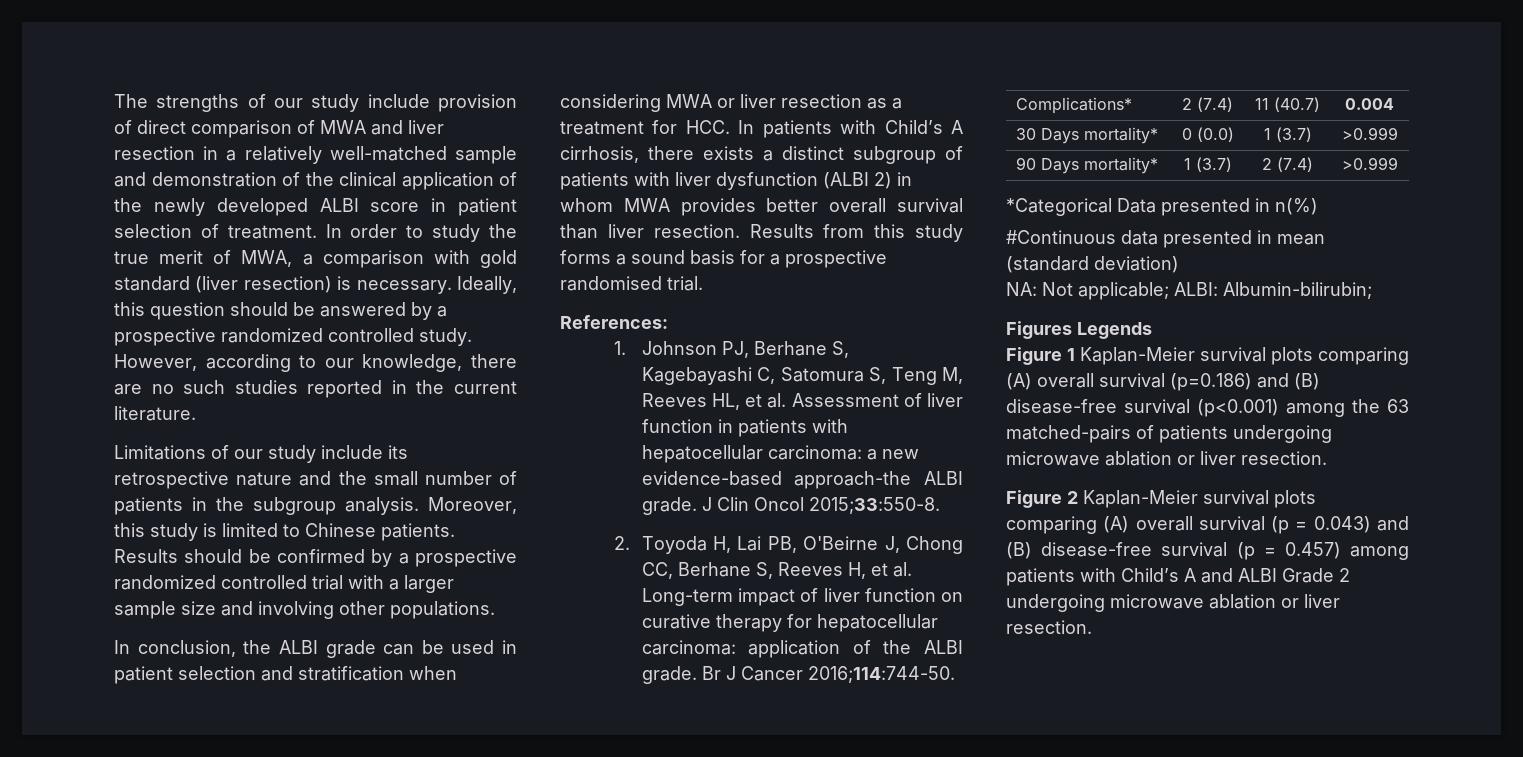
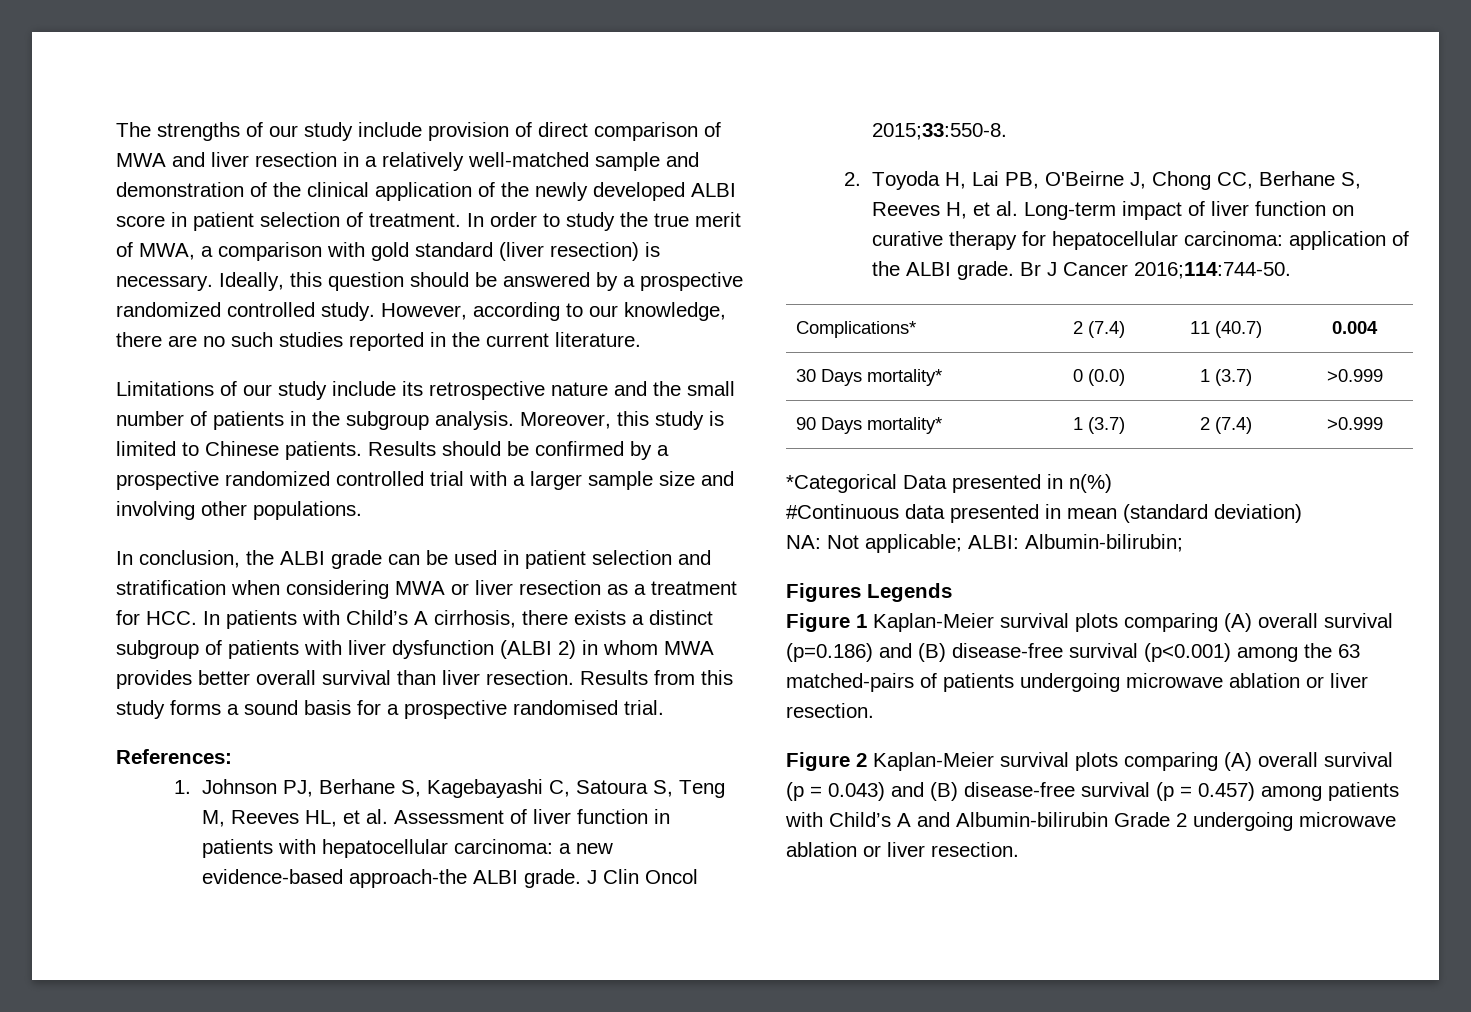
- 1. Johnson PJ, Berhane S, Kagebayashi C, Satomura S, Teng M, Reeves HL, et al. Assessment of liver function in patients with hepatocellular carcinoma: a new evidence-based approach-the ALBI grade.
+ 1. Johnson PJ, Berhane S, Kagebayashi C, Satoura S, Teng M, Reeves HL, et al. Assessment of liver function in patients with hepatocellular carcinoma: a new evidence-based approach-the ALBI grade.
- Figure 2 Kaplan-Meier survival plots comparing (A) overall survival (p = 0.043) and (B) disease-free survival (p = 0.457) among patients with Child’s A and ALBI Grade 2 undergoing microwave ablation or liver resection.
+ Figure 2 Kaplan-Meier survival plots comparing (A) overall survival (p = 0.043) and (B) disease-free survival (p = 0.457) among patients with Child’s A and Albumin-bilirubin Grade 2 undergoing microwave ablation or liver resection.

